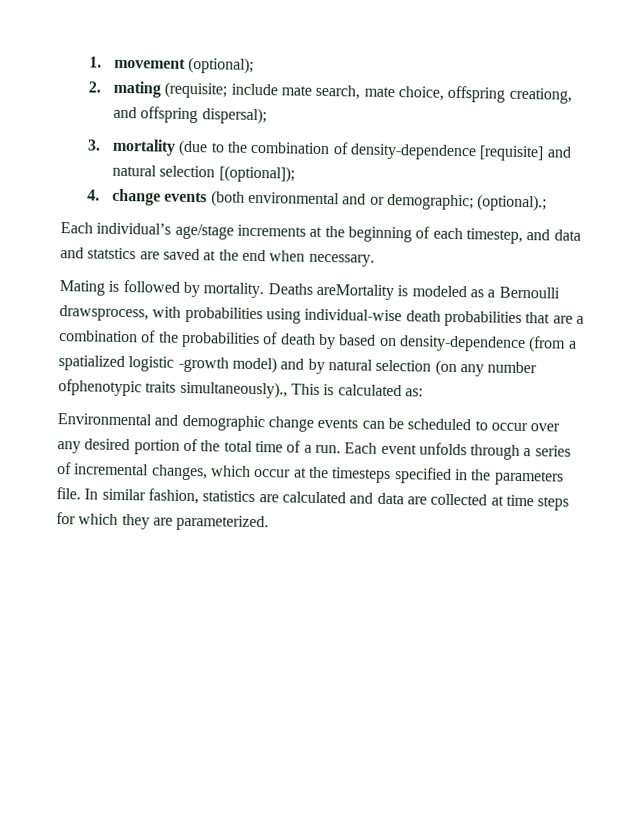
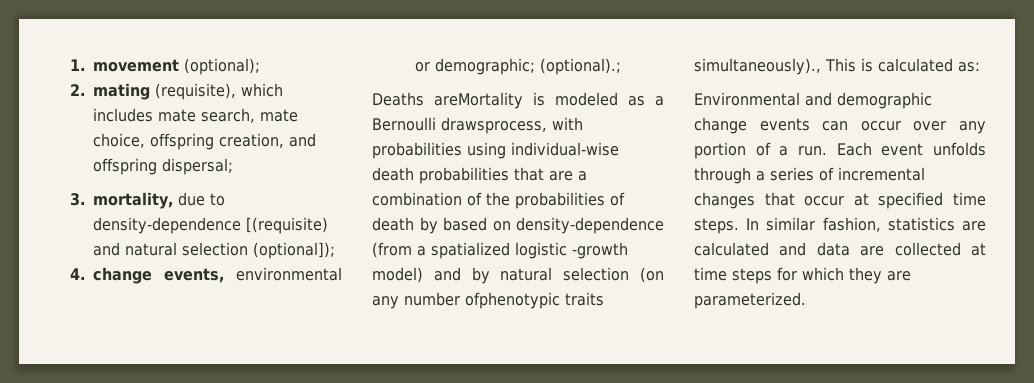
- 2. mating (requisite; include mate search, mate choice, offspring creationg, and offspring dispersal);
+ 2. mating (requisite), which includes mate search, mate choice, offspring creation, and offspring dispersal;
- 3. mortality (due to the combination of density-dependence [requisite] and natural selection [(optional]);
+ 3. mortality, due to density-dependence [(requisite) and natural selection (optional]);
- 4. change events (both environmental and or demographic; (optional).;
+ 4. change events, environmental or demographic; (optional).;
- Each individual’s age/stage increments at the beginning of each timestep, and data and statstics are saved at the end when necessary.
- Mating is followed by mortality.
- Environmental and demographic change events can be scheduled to occur over any desired portion of the total time of a run.
+ Environmental and demographic change events can occur over any portion of a run.
- Each event unfolds through a series of incremental changes, which occur at the timesteps specified in the parameters file.
+ Each event unfolds through a series of incremental changes that occur at specified time steps.

